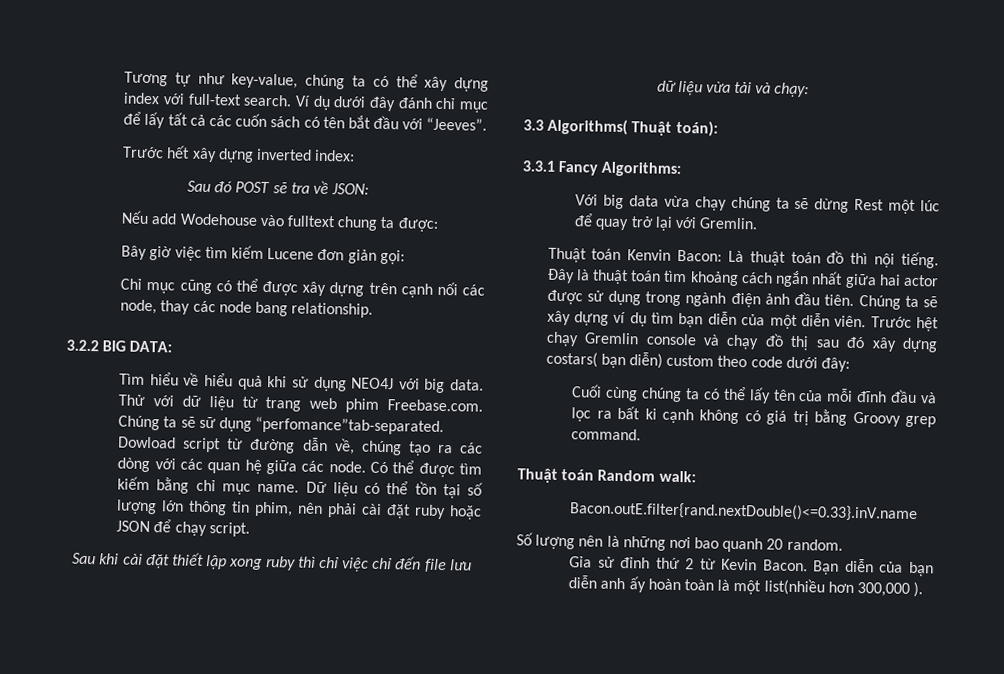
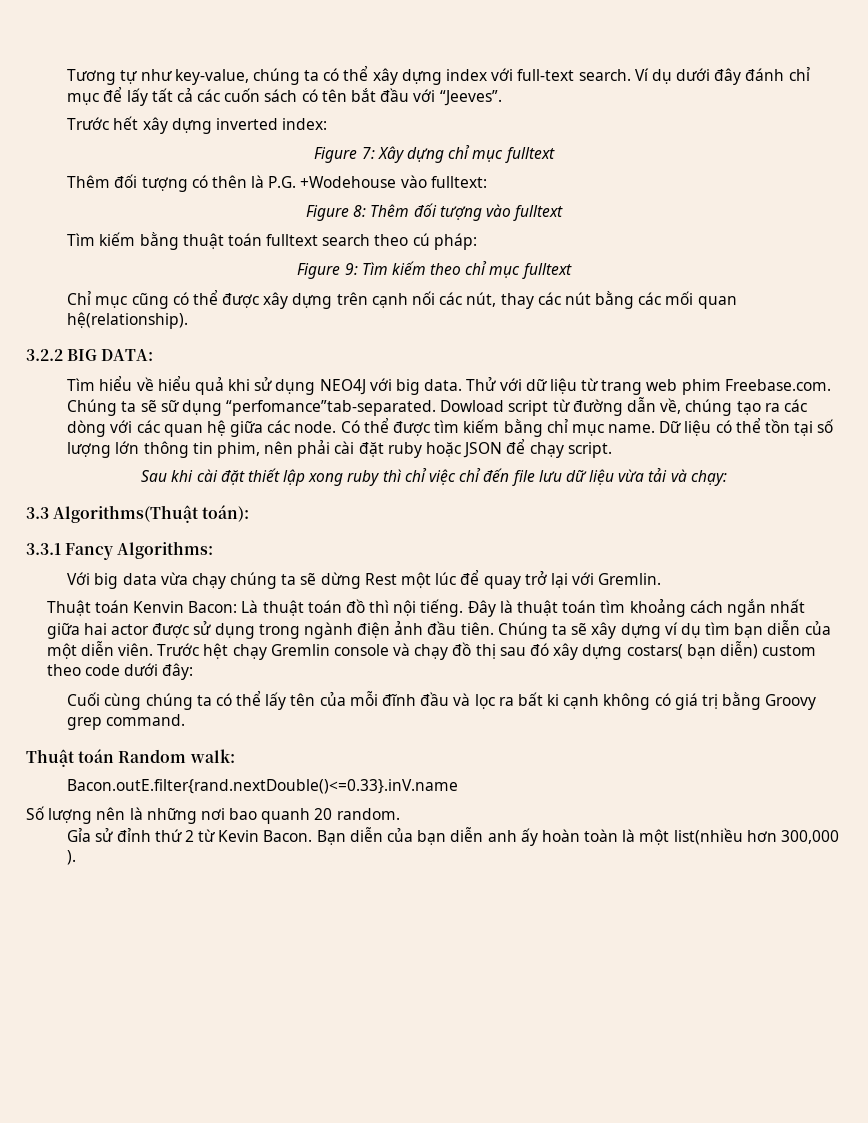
- Sau đó POST sẽ tra về JSON:
- Nếu add Wodehouse vào fulltext chung ta được:
- Bây giờ việc tìm kiếm Lucene đơn giản gọi:
+ Figure 7: Xây dựng chỉ mục fulltext
+ Thêm đối tượng có thên là P.G. +Wodehouse vào fulltext:
+ Figure 8: Thêm đối tượng vào fulltext
+ Tìm kiếm bằng thuật toán fulltext search theo cú pháp:
+ Figure 9: Tìm kiếm theo chỉ mục fulltext
- Chỉ mục cũng có thể được xây dựng trên cạnh nối các node, thay các node bang relationship.
+ Chỉ mục cũng có thể được xây dựng trên cạnh nối các nút, thay các nút bằng các mối quan hệ(relationship).
- 3.3 Algorithms( Thuật toán):
+ 3.3 Algorithms(Thuật toán):

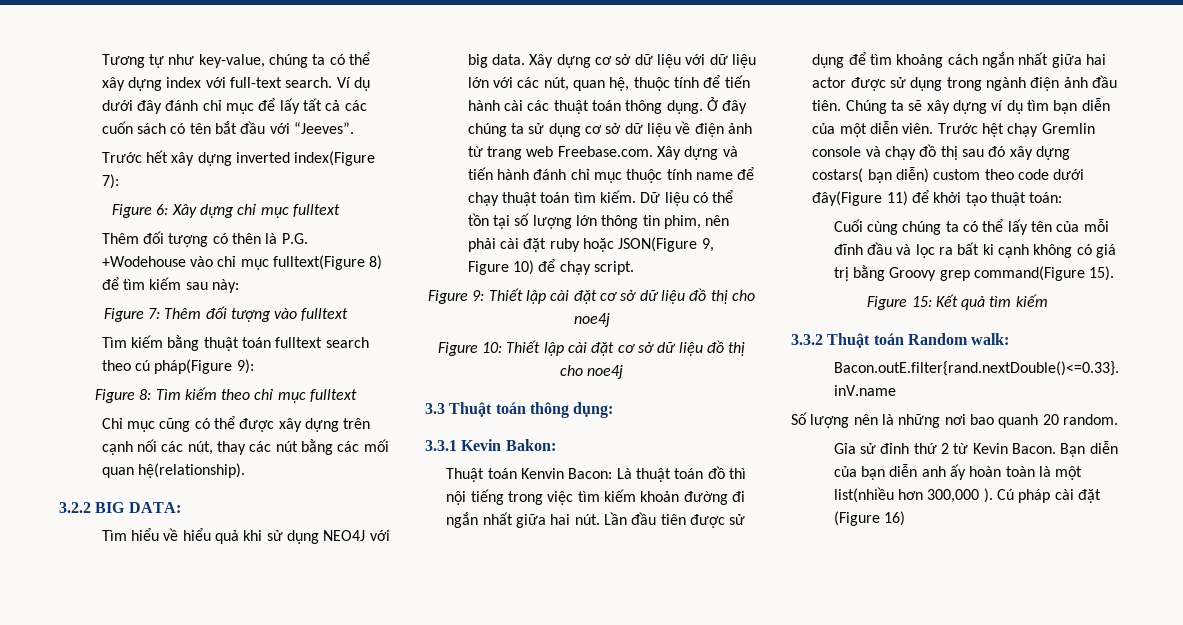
- Trước hết xây dựng inverted index:
- Figure 7: Xây dựng chỉ mục fulltext
+ Trước hết xây dựng inverted index(Figure 7):
+ Figure 6: Xây dựng chỉ mục fulltext
- Thêm đối tượng có thên là P.G. +Wodehouse vào fulltext:
- Figure 8: Thêm đối tượng vào fulltext
+ Thêm đối tượng có thên là P.G. +Wodehouse vào chỉ mục fulltext(Figure 8) để tìm kiếm sau này:
+ Figure 7: Thêm đối tượng vào fulltext
- Tìm kiếm bằng thuật toán fulltext search theo cú pháp:
- Figure 9: Tìm kiếm theo chỉ mục fulltext
+ Tìm kiếm bằng thuật toán fulltext search theo cú pháp(Figure 9):
+ Figure 8: Tìm kiếm theo chỉ mục fulltext
- Thử với dữ liệu từ trang web phim Freebase.com. Chúng ta sẽ sữ dụng “perfomance”tab-separated. Dowload script từ đường dẫn về, chúng tạo ra các dòng với các quan hệ giữa các node. Có thể được tìm kiếm bằng chỉ mục name.
+ Xây dựng cơ sở dữ liệu với dữ liệu lớn với các nút, quan hệ, thuộc tính để tiến hành cài các thuật toán thông dụng. Ở đây chúng ta sử dụng cơ sở dữ liệu về điện ảnh từ trang web Freebase.com. Xây dựng và tiến hành đánh chỉ mục thuộc tính name để chạy thuật toán tìm kiếm.
- Dữ liệu có thể tồn tại số lượng lớn thông tin phim, nên phải cài đặt ruby hoặc JSON để chạy script.
+ Dữ liệu có thể tồn tại số lượng lớn thông tin phim, nên phải cài đặt ruby hoặc JSON(Figure 9, Figure 10) để chạy script.
- Sau khi cài đặt thiết lập xong ruby thì chỉ việc chỉ đến file lưu dữ liệu vừa tải và chạy:
- 3.3 Algorithms(Thuật toán):
- 3.3.1 Fancy Algorithms:
- Với big data vừa chạy chúng ta sẽ dừng Rest một lúc để quay trở lại với Gremlin.
+ Figure 9: Thiết lập cài đặt cơ sở dữ liệu đồ thị cho noe4j
+ Figure 10: Thiết lập cài đặt cơ sở dữ liệu đồ thị cho noe4j
+ 3.3 Thuật toán thông dụng:
+ 3.3.1 Kevin Bakon:
- Thuật toán Kenvin Bacon: Là thuật toán đồ thì nội tiếng. Đây là thuật toán tìm khoảng cách ngắn nhất giữa hai actor được sử dụng trong ngành điện ảnh đầu tiên.
+ Thuật toán Kenvin Bacon: Là thuật toán đồ thì nội tiếng trong việc tìm kiếm khoản đường đi ngắn nhất giữa hai nút. Lần đầu tiên được sử dụng để tìm khoảng cách ngắn nhất giữa hai actor được sử dụng trong ngành điện ảnh đầu tiên.
- Trước hệt chạy Gremlin console và chạy đồ thị sau đó xây dựng costars( bạn diễn) custom theo code dưới đây:
+ Trước hệt chạy Gremlin console và chạy đồ thị sau đó xây dựng costars( bạn diễn) custom theo code dưới đây(Figure 11) để khởi tạo thuật toán:
- Cuối cùng chúng ta có thể lấy tên của mỗi đĩnh đầu và lọc ra bất ki cạnh không có giá trị bằng Groovy grep command.
- Thuật toán Random walk:
+ Cuối cùng chúng ta có thể lấy tên của mỗi đĩnh đầu và lọc ra bất ki cạnh không có giá trị bằng Groovy grep command(Figure 15).
+ Figure 15: Kết quả tìm kiếm
+ 3.3.2 Thuật toán Random walk:
+ Cú pháp cài đặt (Figure 16)

